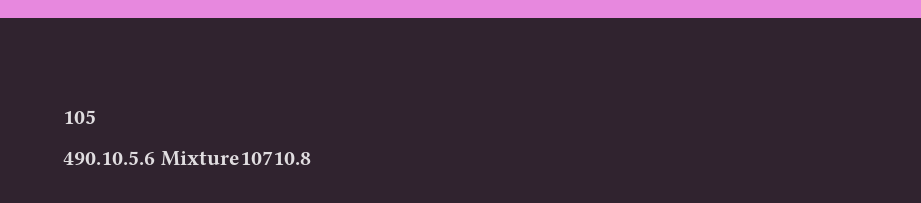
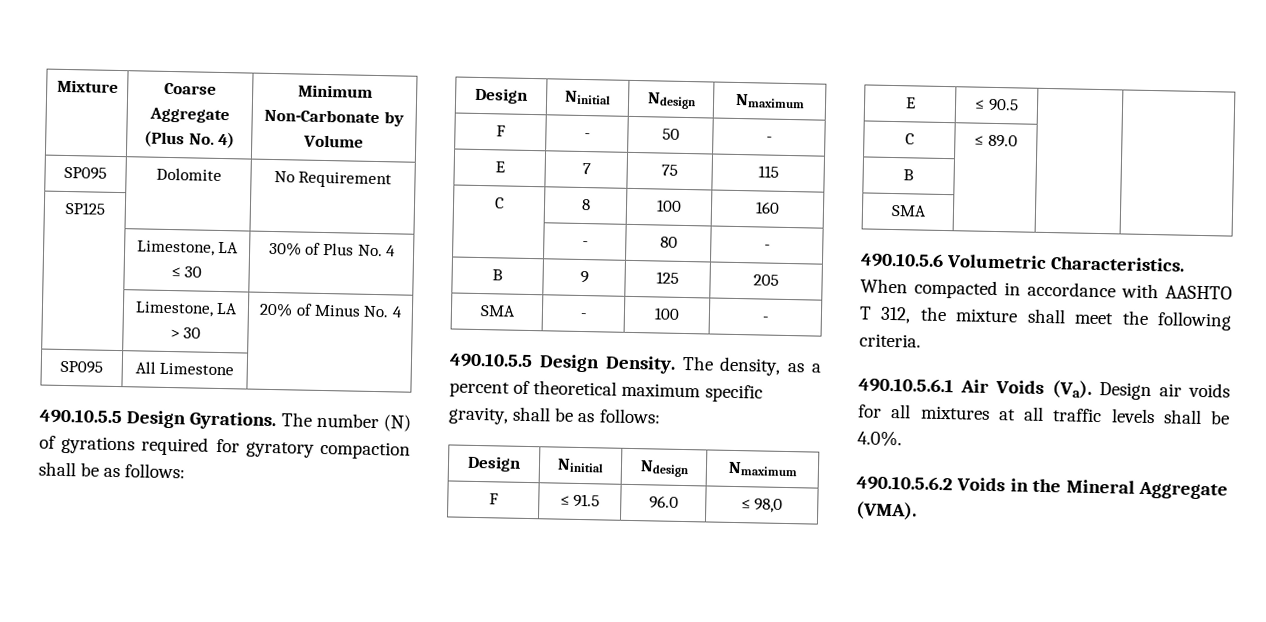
- 105
- 490.10.5.6 Mixture10710.8
+ Mixture | Coarse Aggregate (Plus No. 4) | Minimum Non-Carbonate by Volume
+ SP095 | Dolomite | No Requirement
+ SP125 | |
+ | Limestone, LA ≤ 30 | 30% of Plus No. 4
+ | Limestone, LA > 30 | 20% of Minus No. 4
+ SP095 | All Limestone |
+ 490.10.5.5 Design Gyrations. The number (N) of gyrations required for gyratory compaction shall be as follows:
+ Design | Ninitial | Ndesign | Nmaximum
+ F | - | 50 | -
+ E | 7 | 75 | 115
+ C | 8 | 100 | 160
+ | - | 80 | -
+ B | 9 | 125 | 205
+ SMA | - | 100 | -
+ 490.10.5.5 Design Density. The density, as a percent of theoretical maximum specific gravity, shall be as follows:
+ Design | Ninitial | Ndesign | Nmaximum
+ F | ≤ 91.5 | 96.0 | ≤ 98,0
+ E | ≤ 90.5 | |
+ C | ≤ 89.0 | |
+ B | | |
+ SMA | | |
+ 490.10.5.6 Volumetric Characteristics. When compacted in accordance with AASHTO T 312, the mixture shall meet the following criteria.
+ 490.10.5.6.1 Air Voids (Va). Design air voids for all mixtures at all traffic levels shall be 4.0%.
+ 490.10.5.6.2 Voids in the Mineral Aggregate (VMA).

